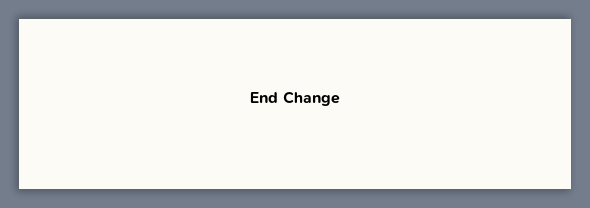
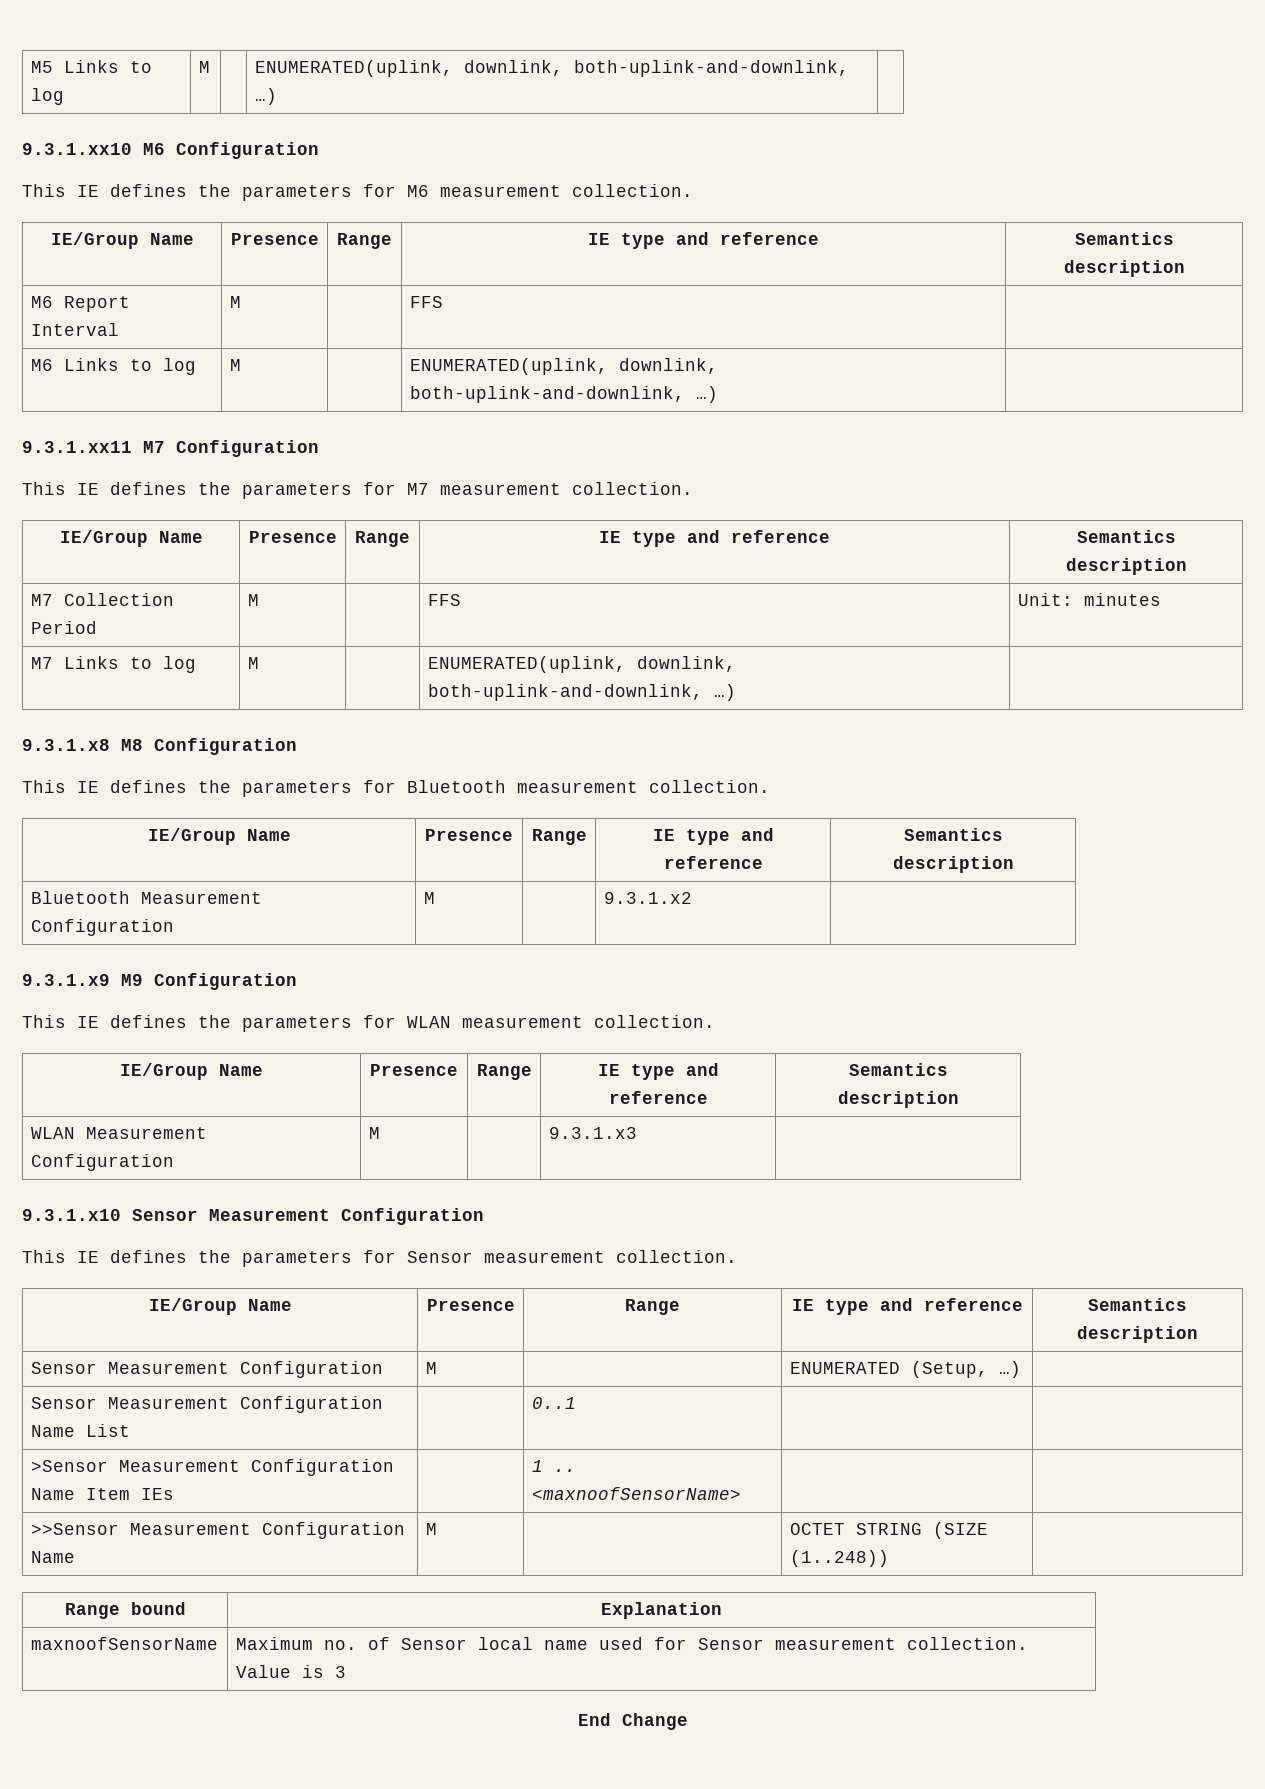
+ M5 Links to log | M | | ENUMERATED(uplink, downlink, both-uplink-and-downlink, …) |
+ 9.3.1.xx10 M6 Configuration
+ This IE defines the parameters for M6 measurement collection.
+ IE/Group Name | Presence | Range | IE type and reference | Semantics description
+ M6 Report Interval | M | | FFS |
+ M6 Links to log | M | | ENUMERATED(uplink, downlink, both-uplink-and-downlink, …) |
+ 9.3.1.xx11 M7 Configuration
+ This IE defines the parameters for M7 measurement collection.
+ IE/Group Name | Presence | Range | IE type and reference | Semantics description
+ M7 Collection Period | M | | FFS | Unit: minutes
+ M7 Links to log | M | | ENUMERATED(uplink, downlink, both-uplink-and-downlink, …) |
+ 9.3.1.x8 M8 Configuration
+ This IE defines the parameters for Bluetooth measurement collection.
+ IE/Group Name | Presence | Range | IE type and reference | Semantics description
+ Bluetooth Measurement Configuration | M | | 9.3.1.x2 |
+ 9.3.1.x9 M9 Configuration
+ This IE defines the parameters for WLAN measurement collection.
+ IE/Group Name | Presence | Range | IE type and reference | Semantics description
+ WLAN Measurement Configuration | M | | 9.3.1.x3 |
+ 9.3.1.x10 Sensor Measurement Configuration
+ This IE defines the parameters for Sensor measurement collection.
+ IE/Group Name | Presence | Range | IE type and reference | Semantics description
+ Sensor Measurement Configuration | M | | ENUMERATED (Setup, …) |
+ Sensor Measurement Configuration Name List | | 0..1 | |
+ >Sensor Measurement Configuration Name Item IEs | | 1 .. <maxnoofSensorName> | |
+ >>Sensor Measurement Configuration Name | M | | OCTET STRING (SIZE (1..248)) |
+ Range bound | Explanation
+ maxnoofSensorName | Maximum no. of Sensor local name used for Sensor measurement collection. Value is 3

